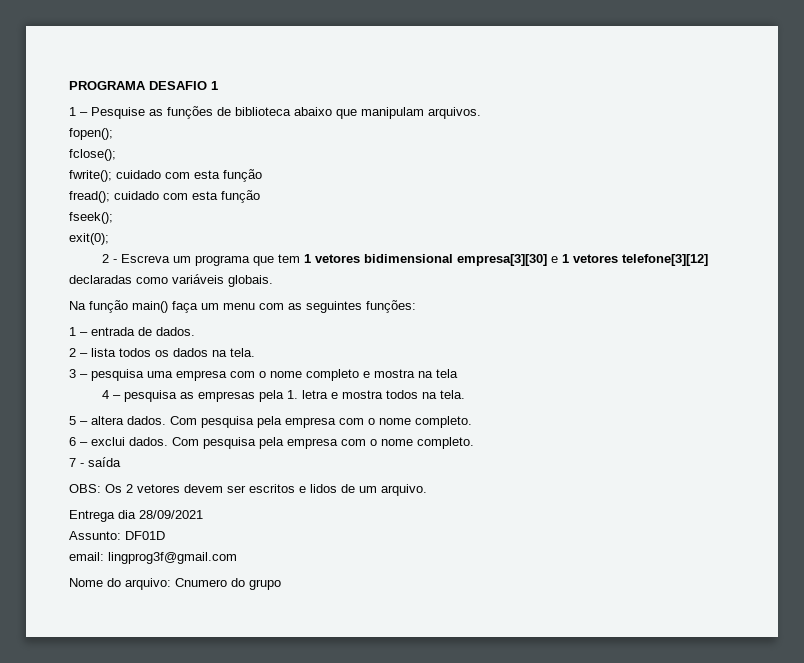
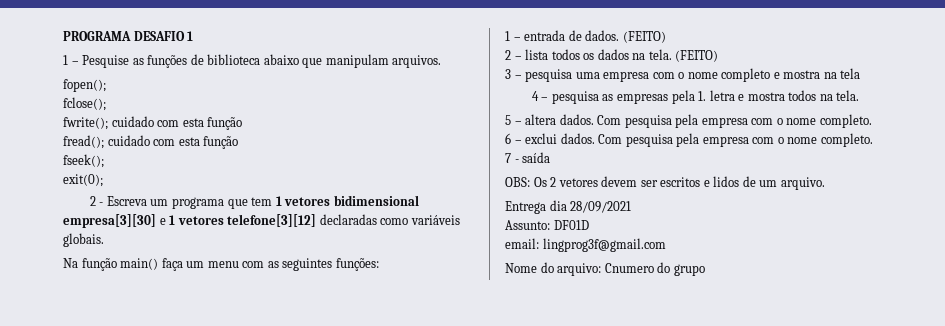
- 1 – entrada de dados.
+ 1 – entrada de dados. (FEITO)
- 2 – lista todos os dados na tela.
+ 2 – lista todos os dados na tela. (FEITO)

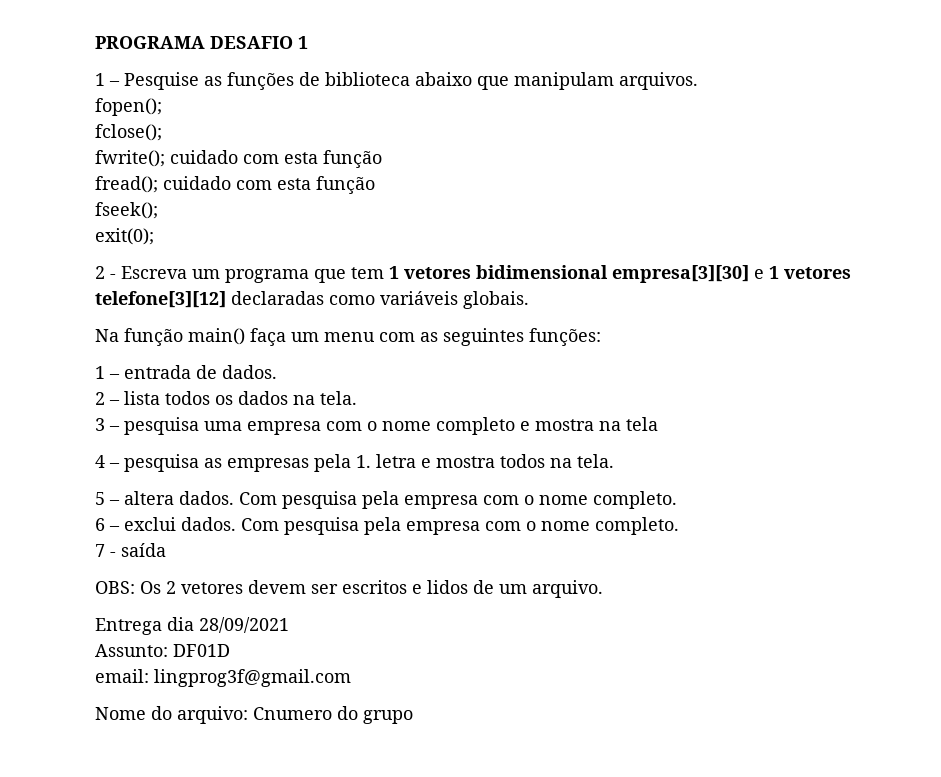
- 1 – entrada de dados. (FEITO)
+ 1 – entrada de dados.
- 2 – lista todos os dados na tela. (FEITO)
+ 2 – lista todos os dados na tela.

